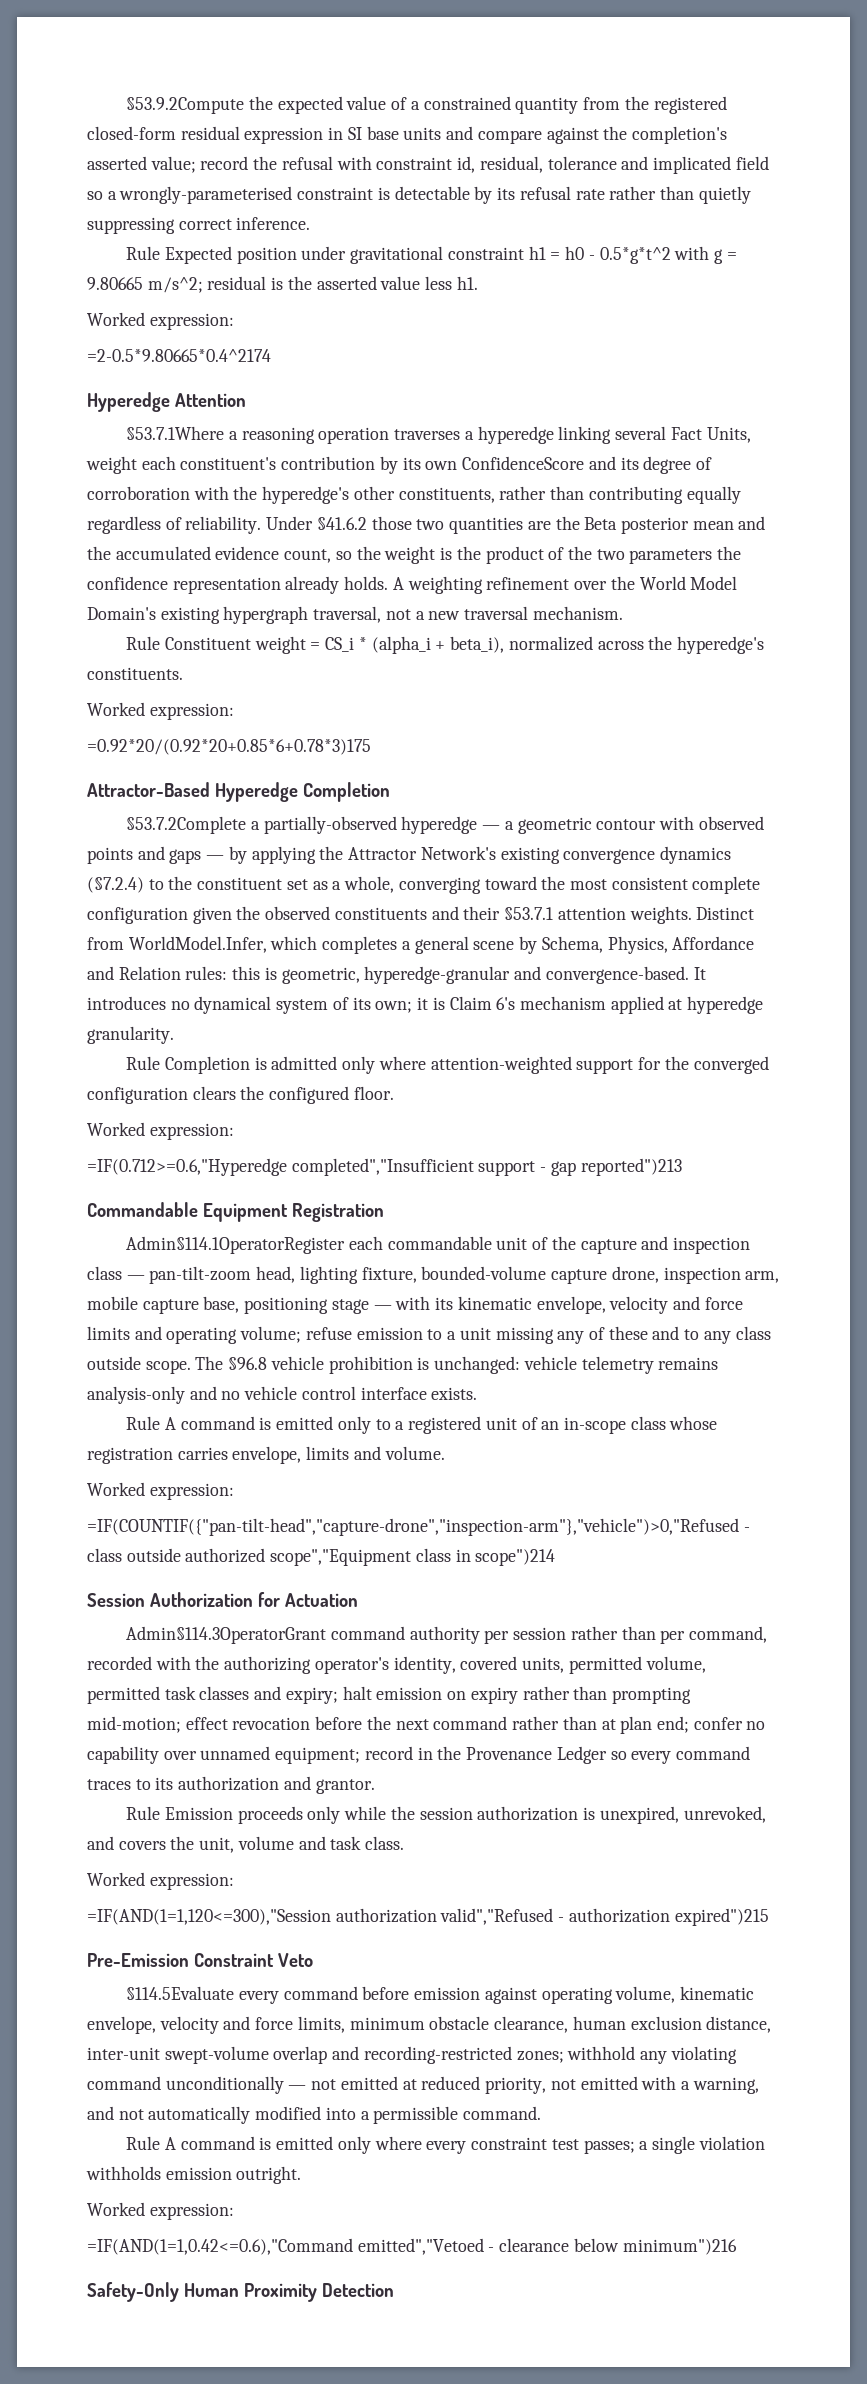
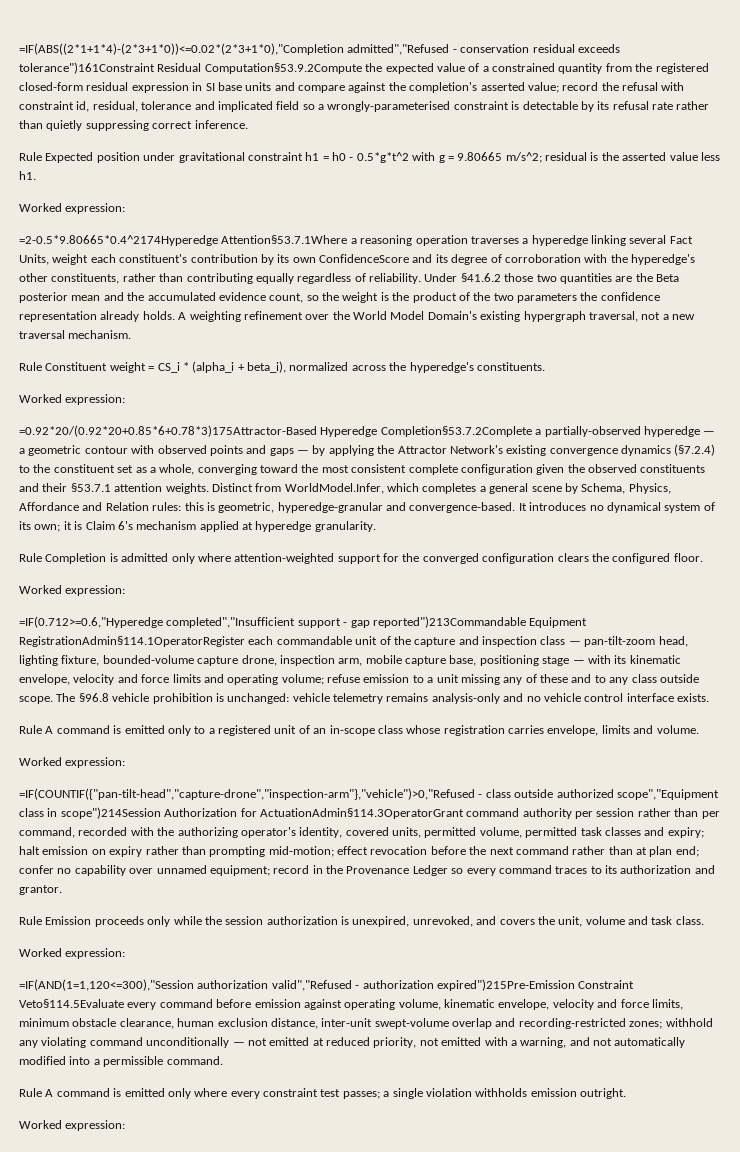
- §53.9.2Compute the expected value of a constrained quantity from the registered closed-form residual expression in SI base units and compare against the completion's asserted value; record the refusal with constraint id, residual, tolerance and implicated field so a wrongly-parameterised constraint is detectable by its refusal rate rather than quietly suppressing correct inference.
+ =IF(ABS((2*1+1*4)-(2*3+1*0))<=0.02*(2*3+1*0),"Completion admitted","Refused - conservation residual exceeds tolerance")161Constraint Residual Computation§53.9.2Compute the expected value of a constrained quantity from the registered closed-form residual expression in SI base units and compare against the completion's asserted value; record the refusal with constraint id, residual, tolerance and implicated field so a wrongly-parameterised constraint is detectable by its refusal rate rather than quietly suppressing correct inference.
- =2-0.5*9.80665*0.4^2174
- Hyperedge Attention
- §53.7.1Where a reasoning operation traverses a hyperedge linking several Fact Units, weight each constituent's contribution by its own ConfidenceScore and its degree of corroboration with the hyperedge's other constituents, rather than contributing equally regardless of reliability.
+ =2-0.5*9.80665*0.4^2174Hyperedge Attention§53.7.1Where a reasoning operation traverses a hyperedge linking several Fact Units, weight each constituent's contribution by its own ConfidenceScore and its degree of corroboration with the hyperedge's other constituents, rather than contributing equally regardless of reliability.
- =0.92*20/(0.92*20+0.85*6+0.78*3)175
- Attractor-Based Hyperedge Completion
- §53.7.2Complete a partially-observed hyperedge — a geometric contour with observed points and gaps — by applying the Attractor Network's existing convergence dynamics (§7.2.4) to the constituent set as a whole, converging toward the most consistent complete configuration given the observed constituents and their §53.7.1 attention weights.
+ =0.92*20/(0.92*20+0.85*6+0.78*3)175Attractor-Based Hyperedge Completion§53.7.2Complete a partially-observed hyperedge — a geometric contour with observed points and gaps — by applying the Attractor Network's existing convergence dynamics (§7.2.4) to the constituent set as a whole, converging toward the most consistent complete configuration given the observed constituents and their §53.7.1 attention weights.
- =IF(0.712>=0.6,"Hyperedge completed","Insufficient support - gap reported")213
- Commandable Equipment Registration
- Admin§114.1OperatorRegister each commandable unit of the capture and inspection class — pan-tilt-zoom head, lighting fixture, bounded-volume capture drone, inspection arm, mobile capture base, positioning stage — with its kinematic envelope, velocity and force limits and operating volume; refuse emission to a unit missing any of these and to any class outside scope.
+ =IF(0.712>=0.6,"Hyperedge completed","Insufficient support - gap reported")213Commandable Equipment RegistrationAdmin§114.1OperatorRegister each commandable unit of the capture and inspection class — pan-tilt-zoom head, lighting fixture, bounded-volume capture drone, inspection arm, mobile capture base, positioning stage — with its kinematic envelope, velocity and force limits and operating volume; refuse emission to a unit missing any of these and to any class outside scope.
- =IF(COUNTIF({"pan-tilt-head","capture-drone","inspection-arm"},"vehicle")>0,"Refused - class outside authorized scope","Equipment class in scope")214
- Session Authorization for Actuation
- Admin§114.3OperatorGrant command authority per session rather than per command, recorded with the authorizing operator's identity, covered units, permitted volume, permitted task classes and expiry;
+ =IF(COUNTIF({"pan-tilt-head","capture-drone","inspection-arm"},"vehicle")>0,"Refused - class outside authorized scope","Equipment class in scope")214Session Authorization for ActuationAdmin§114.3OperatorGrant command authority per session rather than per command, recorded with the authorizing operator's identity, covered units, permitted volume, permitted task classes and expiry;
- =IF(AND(1=1,120<=300),"Session authorization valid","Refused - authorization expired")215
- Pre-Emission Constraint Veto
- §114.5Evaluate every command before emission against operating volume, kinematic envelope, velocity and force limits, minimum obstacle clearance, human exclusion distance, inter-unit swept-volume overlap and recording-restricted zones; withhold any violating command unconditionally — not emitted at reduced priority, not emitted with a warning, and not automatically modified into a permissible command.
+ =IF(AND(1=1,120<=300),"Session authorization valid","Refused - authorization expired")215Pre-Emission Constraint Veto§114.5Evaluate every command before emission against operating volume, kinematic envelope, velocity and force limits, minimum obstacle clearance, human exclusion distance, inter-unit swept-volume overlap and recording-restricted zones; withhold any violating command unconditionally — not emitted at reduced priority, not emitted with a warning, and not automatically modified into a permissible command.
- =IF(AND(1=1,0.42<=0.6),"Command emitted","Vetoed - clearance below minimum")216
- Safety-Only Human Proximity Detection

